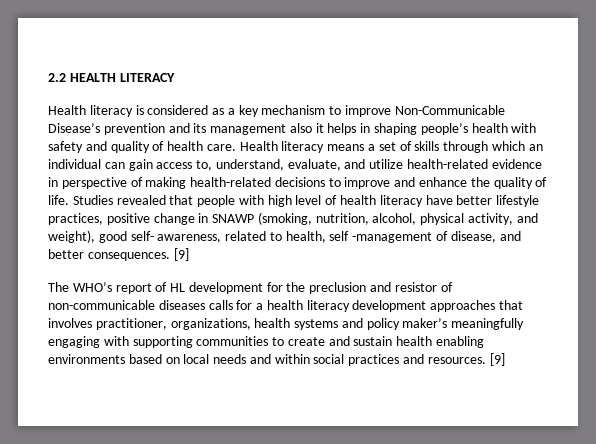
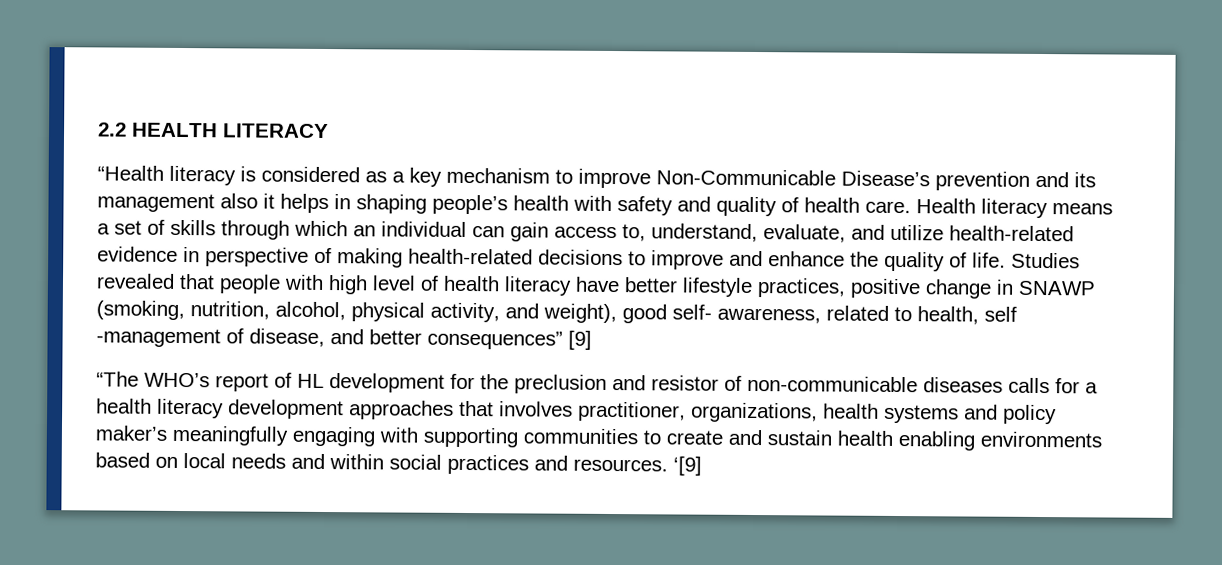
- Health literacy is considered as a key mechanism to improve Non-Communicable Disease’s prevention and its management also it helps in shaping people’s health with safety and quality of health care.
+ “Health literacy is considered as a key mechanism to improve Non-Communicable Disease’s prevention and its management also it helps in shaping people’s health with safety and quality of health care.
- Studies revealed that people with high level of health literacy have better lifestyle practices, positive change in SNAWP (smoking, nutrition, alcohol, physical activity, and weight), good self- awareness, related to health, self -management of disease, and better consequences. [9]
+ Studies revealed that people with high level of health literacy have better lifestyle practices, positive change in SNAWP (smoking, nutrition, alcohol, physical activity, and weight), good self- awareness, related to health, self -management of disease, and better consequences” [9]
- The WHO’s report of HL development for the preclusion and resistor of non-communicable diseases calls for a health literacy development approaches that involves practitioner, organizations, health systems and policy maker’s meaningfully engaging with supporting communities to create and sustain health enabling environments based on local needs and within social practices and resources. [9]
+ “The WHO’s report of HL development for the preclusion and resistor of non-communicable diseases calls for a health literacy development approaches that involves practitioner, organizations, health systems and policy maker’s meaningfully engaging with supporting communities to create and sustain health enabling environments based on local needs and within social practices and resources. ‘[9]

